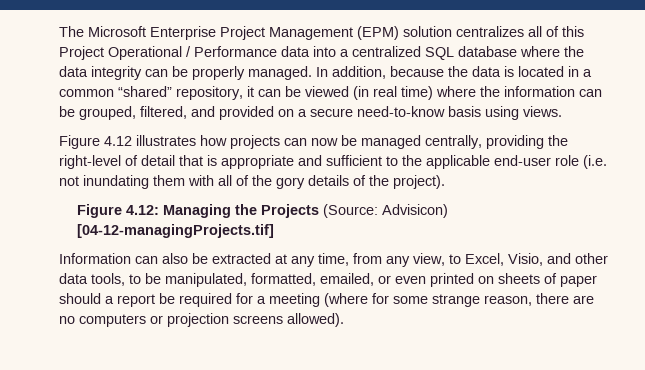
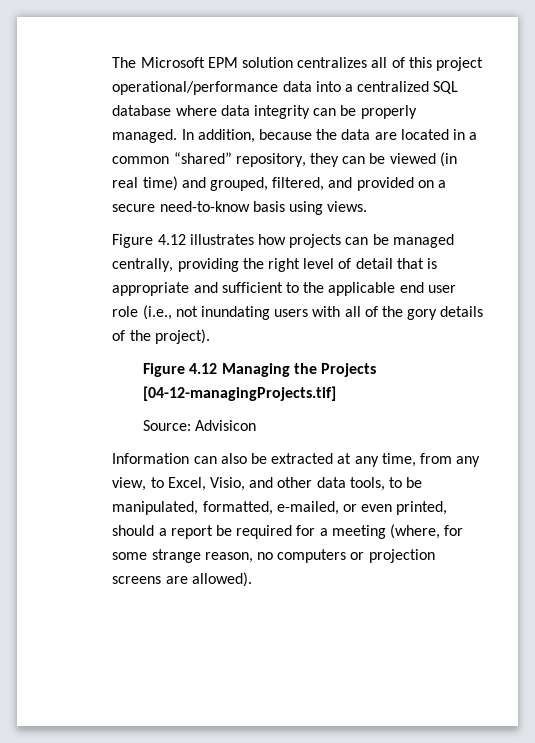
- The Microsoft Enterprise Project Management (EPM) solution centralizes all of this Project Operational / Performance data into a centralized SQL database where the data integrity can be properly managed.
+ The Microsoft EPM solution centralizes all of this project operational/performance data into a centralized SQL database where data integrity can be properly managed.
- In addition, because the data is located in a common “shared” repository, it can be viewed (in real time) where the information can be grouped, filtered, and provided on a secure need-to-know basis using views.
+ In addition, because the data are located in a common “shared” repository, they can be viewed (in real time) and grouped, filtered, and provided on a secure need-to-know basis using views.
- Figure 4.12 illustrates how projects can now be managed centrally, providing the right-level of detail that is appropriate and sufficient to the applicable end-user role (i.e. not inundating them with all of the gory details of the project).
+ Figure 4.12 illustrates how projects can be managed centrally, providing the right level of detail that is appropriate and sufficient to the applicable end user role (i.e., not inundating users with all of the gory details of the project).
- Figure 4.12: Managing the Projects (Source: Advisicon) [04-12-managingProjects.tif]
+ Figure 4.12 Managing the Projects [04-12-managingProjects.tif]
+ Source: Advisicon
- Information can also be extracted at any time, from any view, to Excel, Visio, and other data tools, to be manipulated, formatted, emailed, or even printed on sheets of paper should a report be required for a meeting (where for some strange reason, there are no computers or projection screens allowed).
+ Information can also be extracted at any time, from any view, to Excel, Visio, and other data tools, to be manipulated, formatted, e-mailed, or even printed, should a report be required for a meeting (where, for some strange reason, no computers or projection screens are allowed).

